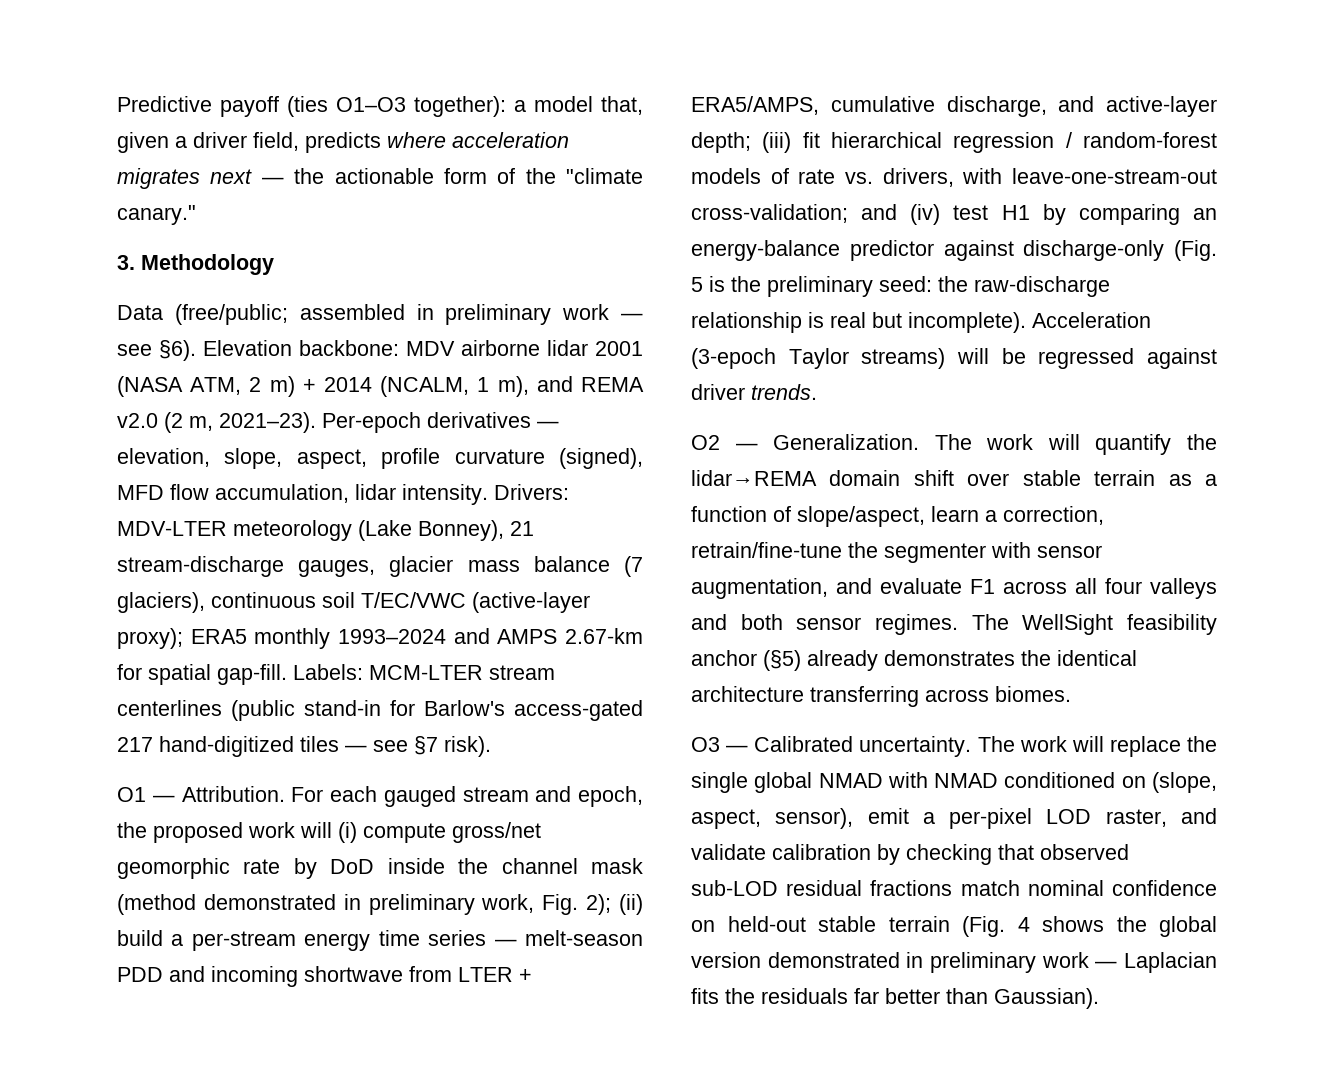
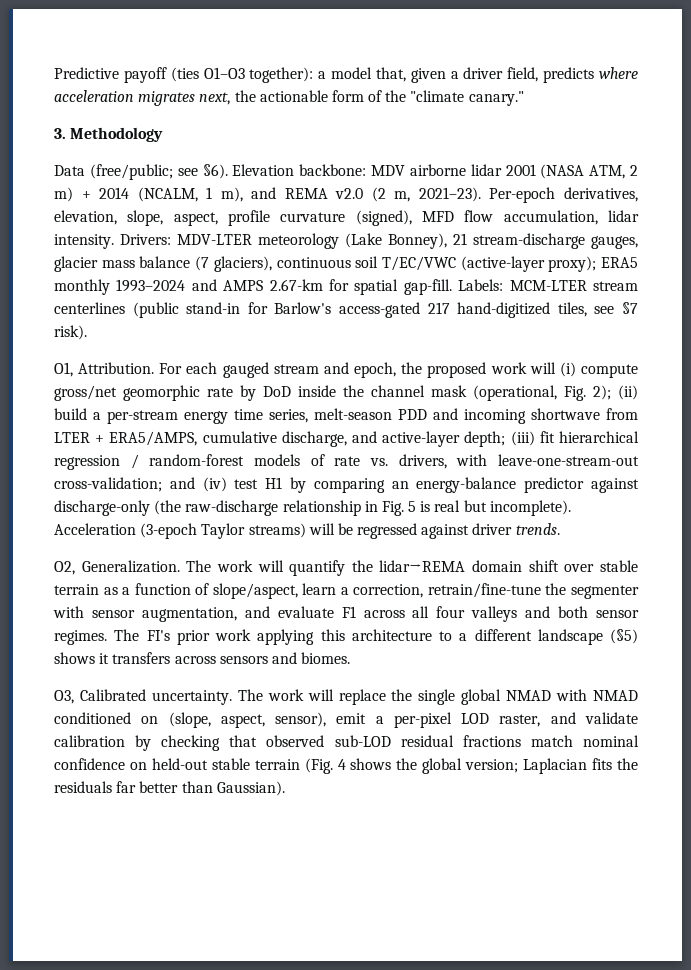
- Predictive payoff (ties O1–O3 together): a model that, given a driver field, predicts where acceleration migrates next — the actionable form of the "climate canary."
+ Predictive payoff (ties O1–O3 together): a model that, given a driver field, predicts where acceleration migrates next, the actionable form of the "climate canary."
- Data (free/public; assembled in preliminary work — see §6).
+ Data (free/public; see §6).
- Per-epoch derivatives — elevation, slope, aspect, profile curvature (signed), MFD flow accumulation, lidar intensity.
+ Per-epoch derivatives, elevation, slope, aspect, profile curvature (signed), MFD flow accumulation, lidar intensity.
- Labels: MCM-LTER stream centerlines (public stand-in for Barlow's access-gated 217 hand-digitized tiles — see §7 risk).
+ Labels: MCM-LTER stream centerlines (public stand-in for Barlow's access-gated 217 hand-digitized tiles, see §7 risk).
- O1 — Attribution.
+ O1, Attribution.
- For each gauged stream and epoch, the proposed work will (i) compute gross/net geomorphic rate by DoD inside the channel mask (method demonstrated in preliminary work, Fig. 2);
+ For each gauged stream and epoch, the proposed work will (i) compute gross/net geomorphic rate by DoD inside the channel mask (operational, Fig. 2);
- (ii) build a per-stream energy time series — melt-season PDD and incoming shortwave from LTER + ERA5/AMPS, cumulative discharge, and active-layer depth;
+ (ii) build a per-stream energy time series, melt-season PDD and incoming shortwave from LTER + ERA5/AMPS, cumulative discharge, and active-layer depth;
- and (iv) test H1 by comparing an energy-balance predictor against discharge-only (Fig. 5 is the preliminary seed: the raw-discharge relationship is real but incomplete).
+ and (iv) test H1 by comparing an energy-balance predictor against discharge-only (the raw-discharge relationship in Fig. 5 is real but incomplete).
- O2 — Generalization.
+ O2, Generalization.
- The WellSight feasibility anchor (§5) already demonstrates the identical architecture transferring across biomes.
+ The FI's prior work applying this architecture to a different landscape (§5) shows it transfers across sensors and biomes.
- O3 — Calibrated uncertainty.
+ O3, Calibrated uncertainty.
- The work will replace the single global NMAD with NMAD conditioned on (slope, aspect, sensor), emit a per-pixel LOD raster, and validate calibration by checking that observed sub-LOD residual fractions match nominal confidence on held-out stable terrain (Fig. 4 shows the global version demonstrated in preliminary work — Laplacian fits the residuals far better than Gaussian).
+ The work will replace the single global NMAD with NMAD conditioned on (slope, aspect, sensor), emit a per-pixel LOD raster, and validate calibration by checking that observed sub-LOD residual fractions match nominal confidence on held-out stable terrain (Fig. 4 shows the global version; Laplacian fits the residuals far better than Gaussian).

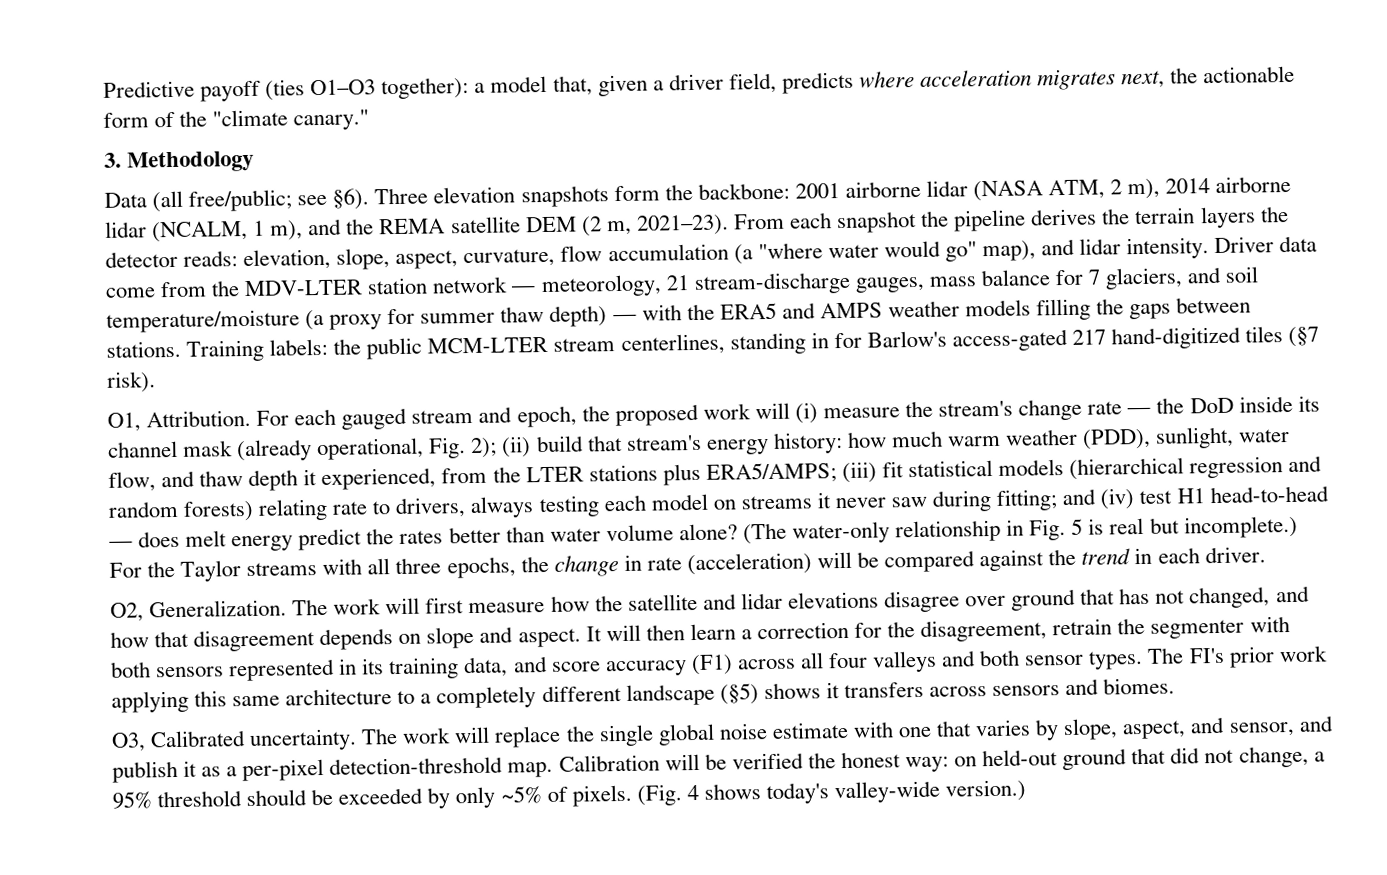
- Data (free/public; see §6). Elevation backbone: MDV airborne lidar 2001 (NASA ATM, 2 m) + 2014 (NCALM, 1 m), and REMA v2.0 (2 m, 2021–23). Per-epoch derivatives, elevation, slope, aspect, profile curvature (signed), MFD flow accumulation, lidar intensity. Drivers: MDV-LTER meteorology (Lake Bonney), 21 stream-discharge gauges, glacier mass balance (7 glaciers), continuous soil T/EC/VWC (active-layer proxy); ERA5 monthly 1993–2024 and AMPS 2.67-km for spatial gap-fill. Labels: MCM-LTER stream centerlines (public stand-in for Barlow's access-gated 217 hand-digitized tiles, see §7 risk).
+ Data (all free/public; see §6). Three elevation snapshots form the backbone: 2001 airborne lidar (NASA ATM, 2 m), 2014 airborne lidar (NCALM, 1 m), and the REMA satellite DEM (2 m, 2021–23). From each snapshot the pipeline derives the terrain layers the detector reads: elevation, slope, aspect, curvature, flow accumulation (a "where water would go" map), and lidar intensity. Driver data come from the MDV-LTER station network — meteorology, 21 stream-discharge gauges, mass balance for 7 glaciers, and soil temperature/moisture (a proxy for summer thaw depth) — with the ERA5 and AMPS weather models filling the gaps between stations. Training labels: the public MCM-LTER stream centerlines, standing in for Barlow's access-gated 217 hand-digitized tiles (§7 risk).
- For each gauged stream and epoch, the proposed work will (i) compute gross/net geomorphic rate by DoD inside the channel mask (operational, Fig. 2); (ii) build a per-stream energy time series, melt-season PDD and incoming shortwave from LTER + ERA5/AMPS, cumulative discharge, and active-layer depth; (iii) fit hierarchical regression / random-forest models of rate vs. drivers, with leave-one-stream-out cross-validation; and (iv) test H1 by comparing an energy-balance predictor against discharge-only (the raw-discharge relationship in Fig. 5 is real but incomplete). Acceleration (3-epoch Taylor streams) will be regressed against driver trends.
+ For each gauged stream and epoch, the proposed work will (i) measure the stream's change rate — the DoD inside its channel mask (already operational, Fig. 2); (ii) build that stream's energy history: how much warm weather (PDD), sunlight, water flow, and thaw depth it experienced, from the LTER stations plus ERA5/AMPS; (iii) fit statistical models (hierarchical regression and random forests) relating rate to drivers, always testing each model on streams it never saw during fitting; and (iv) test H1 head-to-head — does melt energy predict the rates better than water volume alone? (The water-only relationship in Fig. 5 is real but incomplete.) For the Taylor streams with all three epochs, the change in rate (acceleration) will be compared against the trend in each driver.
- The work will quantify the lidar→REMA domain shift over stable terrain as a function of slope/aspect, learn a correction, retrain/fine-tune the segmenter with sensor augmentation, and evaluate F1 across all four valleys and both sensor regimes.
+ The work will first measure how the satellite and lidar elevations disagree over ground that has not changed, and how that disagreement depends on slope and aspect. It will then learn a correction for the disagreement, retrain the segmenter with both sensors represented in its training data, and score accuracy (F1) across all four valleys and both sensor types.
- The FI's prior work applying this architecture to a different landscape (§5) shows it transfers across sensors and biomes.
+ The FI's prior work applying this same architecture to a completely different landscape (§5) shows it transfers across sensors and biomes.
- The work will replace the single global NMAD with NMAD conditioned on (slope, aspect, sensor), emit a per-pixel LOD raster, and validate calibration by checking that observed sub-LOD residual fractions match nominal confidence on held-out stable terrain (Fig. 4 shows the global version; Laplacian fits the residuals far better than Gaussian).
+ The work will replace the single global noise estimate with one that varies by slope, aspect, and sensor, and publish it as a per-pixel detection-threshold map. Calibration will be verified the honest way: on held-out ground that did not change, a 95% threshold should be exceeded by only ~5% of pixels. (Fig. 4 shows today's valley-wide version.)

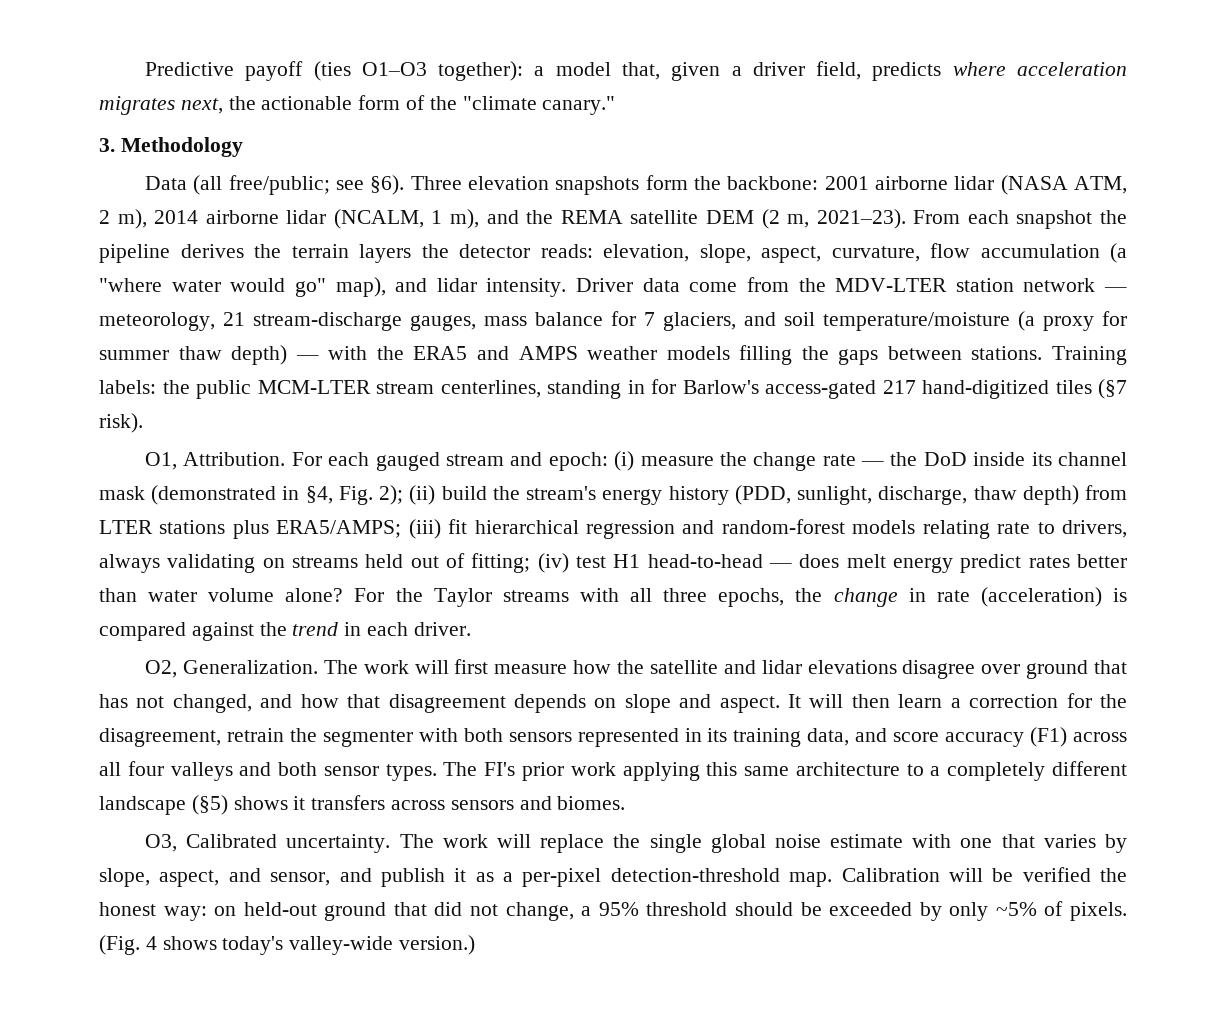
- For each gauged stream and epoch, the proposed work will (i) measure the stream's change rate — the DoD inside its channel mask (already operational, Fig. 2); (ii) build that stream's energy history: how much warm weather (PDD), sunlight, water flow, and thaw depth it experienced, from the LTER stations plus ERA5/AMPS; (iii) fit statistical models (hierarchical regression and random forests) relating rate to drivers, always testing each model on streams it never saw during fitting; and (iv) test H1 head-to-head — does melt energy predict the rates better than water volume alone?
+ For each gauged stream and epoch: (i) measure the change rate — the DoD inside its channel mask (demonstrated in §4, Fig. 2); (ii) build the stream's energy history (PDD, sunlight, discharge, thaw depth) from LTER stations plus ERA5/AMPS; (iii) fit hierarchical regression and random-forest models relating rate to drivers, always validating on streams held out of fitting; (iv) test H1 head-to-head — does melt energy predict rates better than water volume alone?
- (The water-only relationship in Fig. 5 is real but incomplete.)
- For the Taylor streams with all three epochs, the change in rate (acceleration) will be compared against the trend in each driver.
+ For the Taylor streams with all three epochs, the change in rate (acceleration) is compared against the trend in each driver.

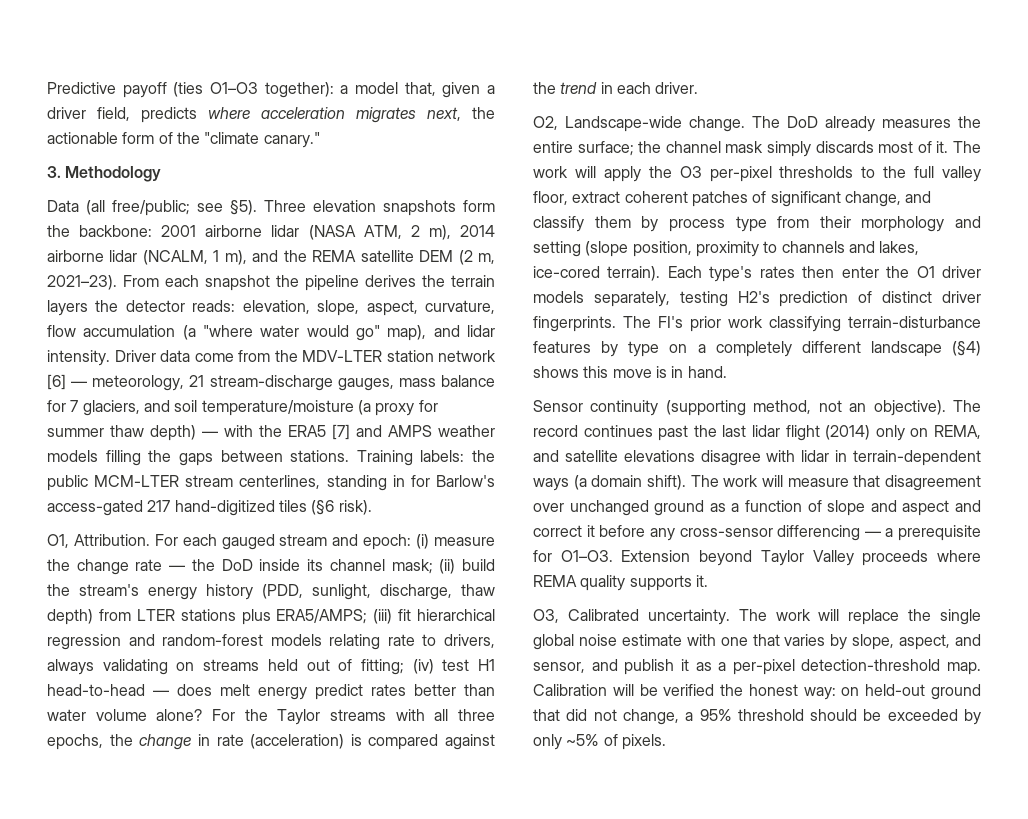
- Data (all free/public; see §6).
+ Data (all free/public; see §5).
- Driver data come from the MDV-LTER station network — meteorology, 21 stream-discharge gauges, mass balance for 7 glaciers, and soil temperature/moisture (a proxy for summer thaw depth) — with the ERA5 and AMPS weather models filling the gaps between stations.
+ Driver data come from the MDV-LTER station network [6] — meteorology, 21 stream-discharge gauges, mass balance for 7 glaciers, and soil temperature/moisture (a proxy for summer thaw depth) — with the ERA5 [7] and AMPS weather models filling the gaps between stations.
- Training labels: the public MCM-LTER stream centerlines, standing in for Barlow's access-gated 217 hand-digitized tiles (§7 risk).
+ Training labels: the public MCM-LTER stream centerlines, standing in for Barlow's access-gated 217 hand-digitized tiles (§6 risk).
- (i) measure the change rate — the DoD inside its channel mask (demonstrated in §4, Fig. 2);
+ (i) measure the change rate — the DoD inside its channel mask;
- O2, Generalization. The work will first measure how the satellite and lidar elevations disagree over ground that has not changed, and how that disagreement depends on slope and aspect. It will then learn a correction for the disagreement, retrain the segmenter with both sensors represented in its training data, and score accuracy (F1) across all four valleys and both sensor types. The FI's prior work applying this same architecture to a completely different landscape (§5) shows it transfers across sensors and biomes.
+ O2, Landscape-wide change. The DoD already measures the entire surface; the channel mask simply discards most of it. The work will apply the O3 per-pixel thresholds to the full valley floor, extract coherent patches of significant change, and classify them by process type from their morphology and setting (slope position, proximity to channels and lakes, ice-cored terrain). Each type's rates then enter the O1 driver models separately, testing H2's prediction of distinct driver fingerprints. The FI's prior work classifying terrain-disturbance features by type on a completely different landscape (§4) shows this move is in hand.
+ Sensor continuity (supporting method, not an objective). The record continues past the last lidar flight (2014) only on REMA, and satellite elevations disagree with lidar in terrain-dependent ways (a domain shift). The work will measure that disagreement over unchanged ground as a function of slope and aspect and correct it before any cross-sensor differencing — a prerequisite for O1–O3. Extension beyond Taylor Valley proceeds where REMA quality supports it.
- (Fig. 4 shows today's valley-wide version.)

